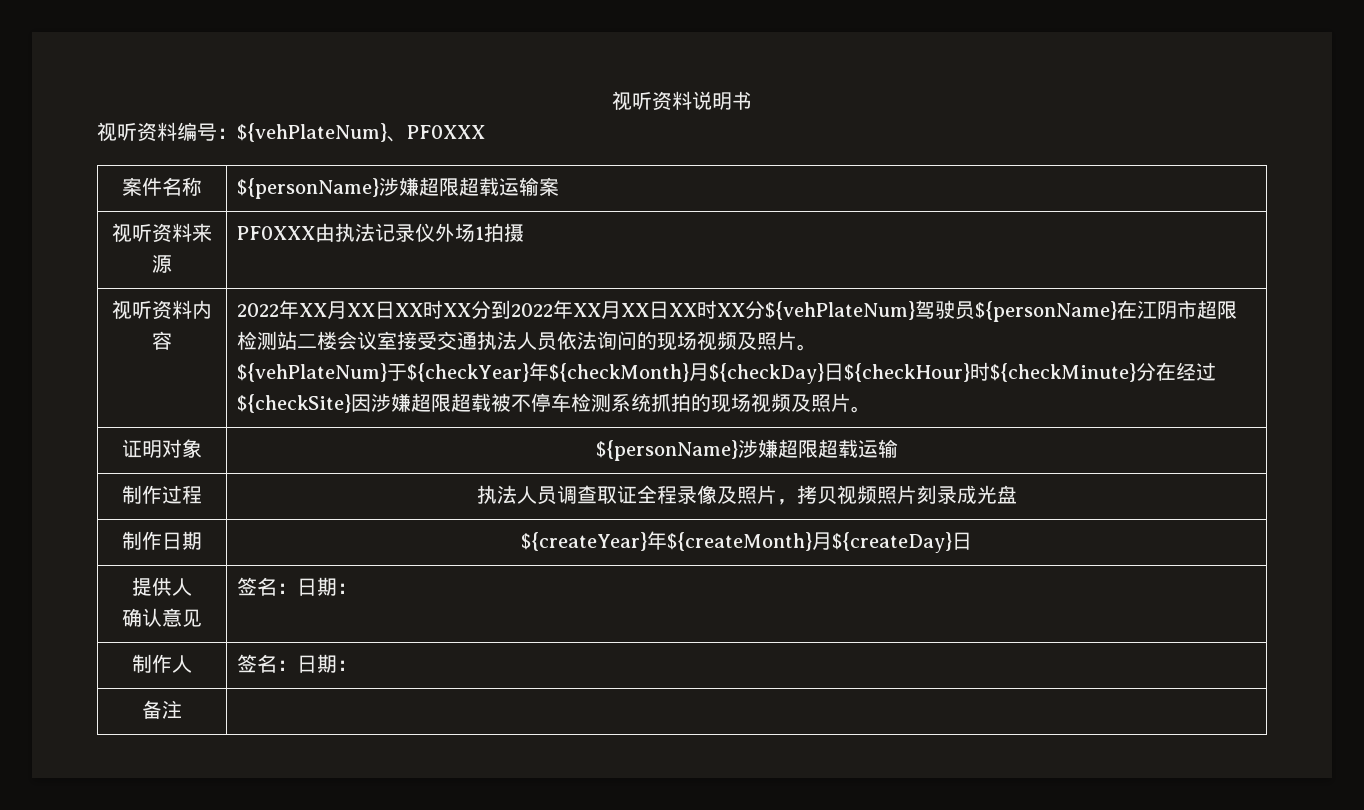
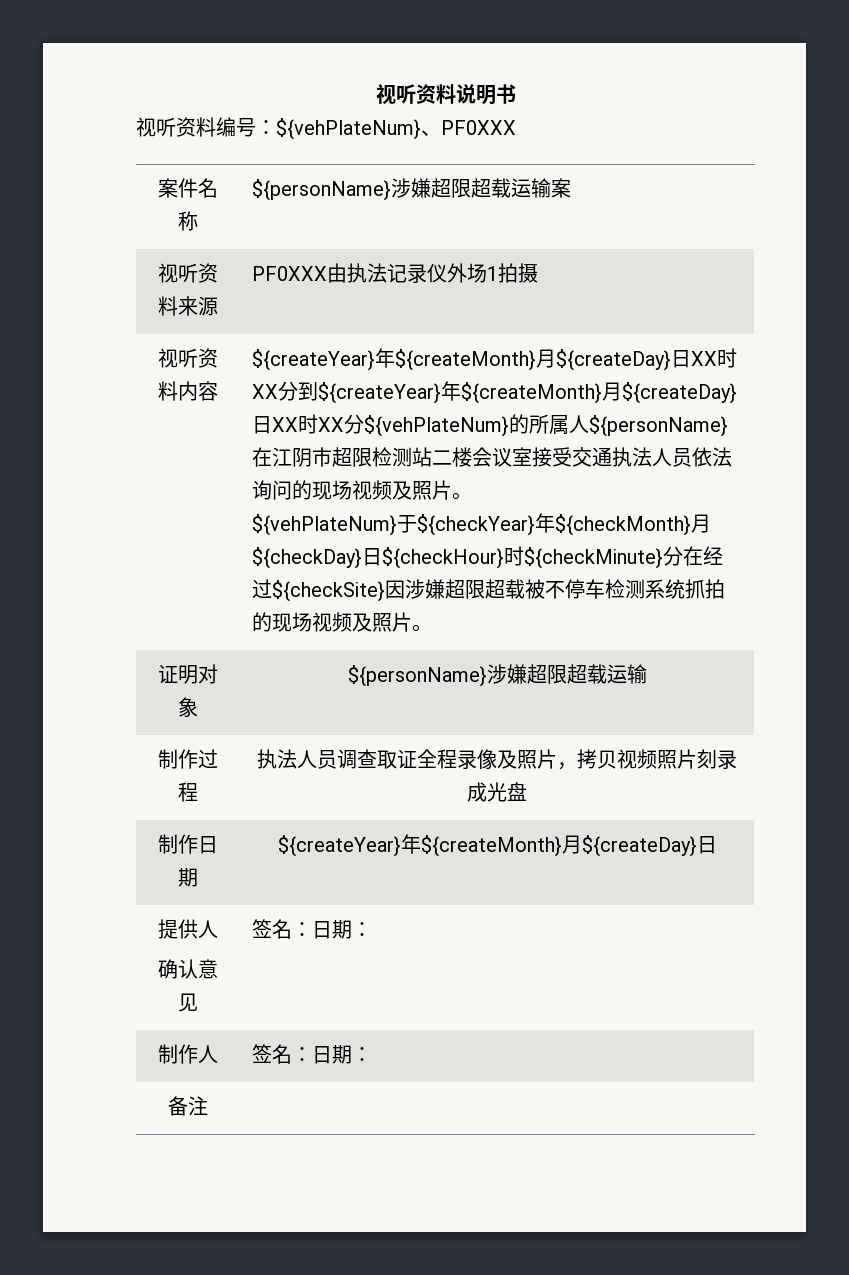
- 2022年XX月XX日XX时XX分到2022年XX月XX日XX时XX分${vehPlateNum}驾驶员${personName}在江阴市超限检测站二楼会议室接受交通执法人员依法询问的现场视频及照片。
+ ${createYear}年${createMonth}月${createDay}日XX时XX分到${createYear}年${createMonth}月${createDay}日XX时XX分${vehPlateNum}的所属人${personName}在江阴市超限检测站二楼会议室接受交通执法人员依法询问的现场视频及照片。

